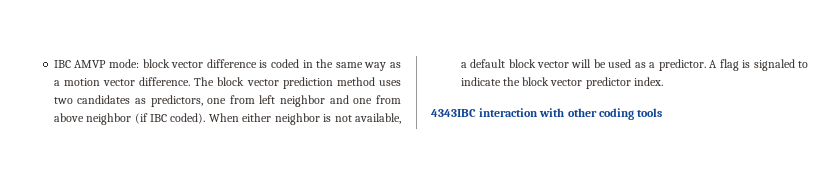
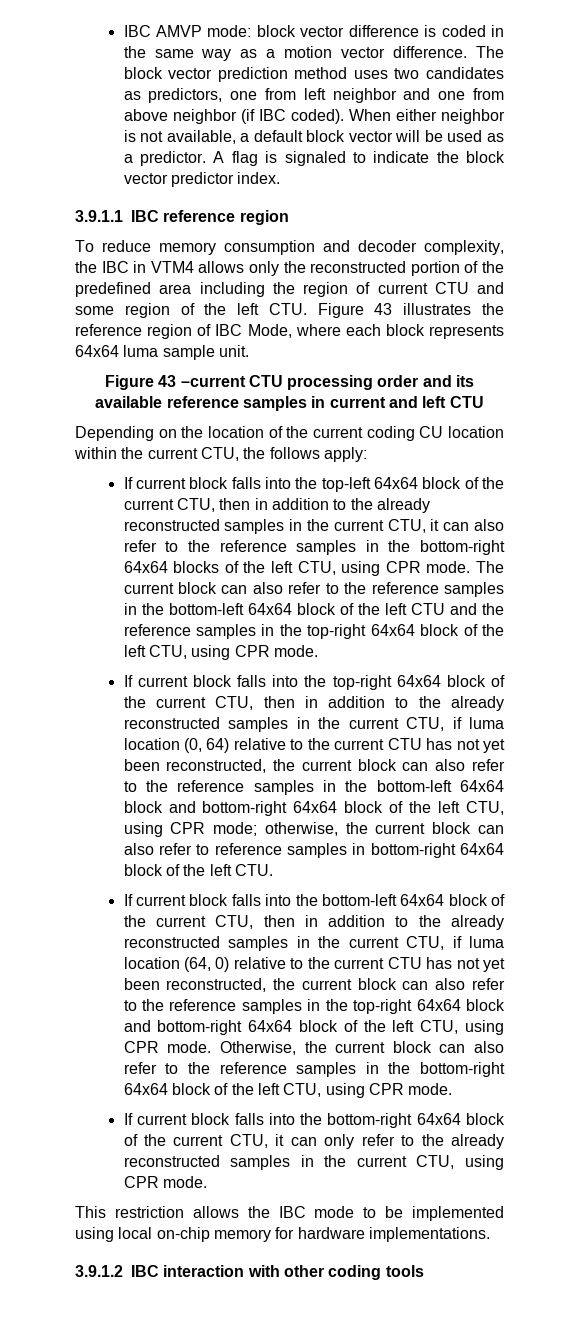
- 4343IBC interaction with other coding tools
+ 3.9.1.1 IBC reference region
+ To reduce memory consumption and decoder complexity, the IBC in VTM4 allows only the reconstructed portion of the predefined area including the region of current CTU and some region of the left CTU. Figure 43 illustrates the reference region of IBC Mode, where each block represents 64x64 luma sample unit.
+ Figure 43 –current CTU processing order and its available reference samples in current and left CTU
+ Depending on the location of the current coding CU location within the current CTU, the follows apply:
+ If current block falls into the top-left 64x64 block of the current CTU, then in addition to the already reconstructed samples in the current CTU, it can also refer to the reference samples in the bottom-right 64x64 blocks of the left CTU, using CPR mode. The current block can also refer to the reference samples in the bottom-left 64x64 block of the left CTU and the reference samples in the top-right 64x64 block of the left CTU, using CPR mode.
+ If current block falls into the top-right 64x64 block of the current CTU, then in addition to the already reconstructed samples in the current CTU, if luma location (0, 64) relative to the current CTU has not yet been reconstructed, the current block can also refer to the reference samples in the bottom-left 64x64 block and bottom-right 64x64 block of the left CTU, using CPR mode; otherwise, the current block can also refer to reference samples in bottom-right 64x64 block of the left CTU.
+ If current block falls into the bottom-left 64x64 block of the current CTU, then in addition to the already reconstructed samples in the current CTU, if luma location (64, 0) relative to the current CTU has not yet been reconstructed, the current block can also refer to the reference samples in the top-right 64x64 block and bottom-right 64x64 block of the left CTU, using CPR mode. Otherwise, the current block can also refer to the reference samples in the bottom-right 64x64 block of the left CTU, using CPR mode.
+ If current block falls into the bottom-right 64x64 block of the current CTU, it can only refer to the already reconstructed samples in the current CTU, using CPR mode.
+ This restriction allows the IBC mode to be implemented using local on-chip memory for hardware implementations.
+ 3.9.1.2 IBC interaction with other coding tools

